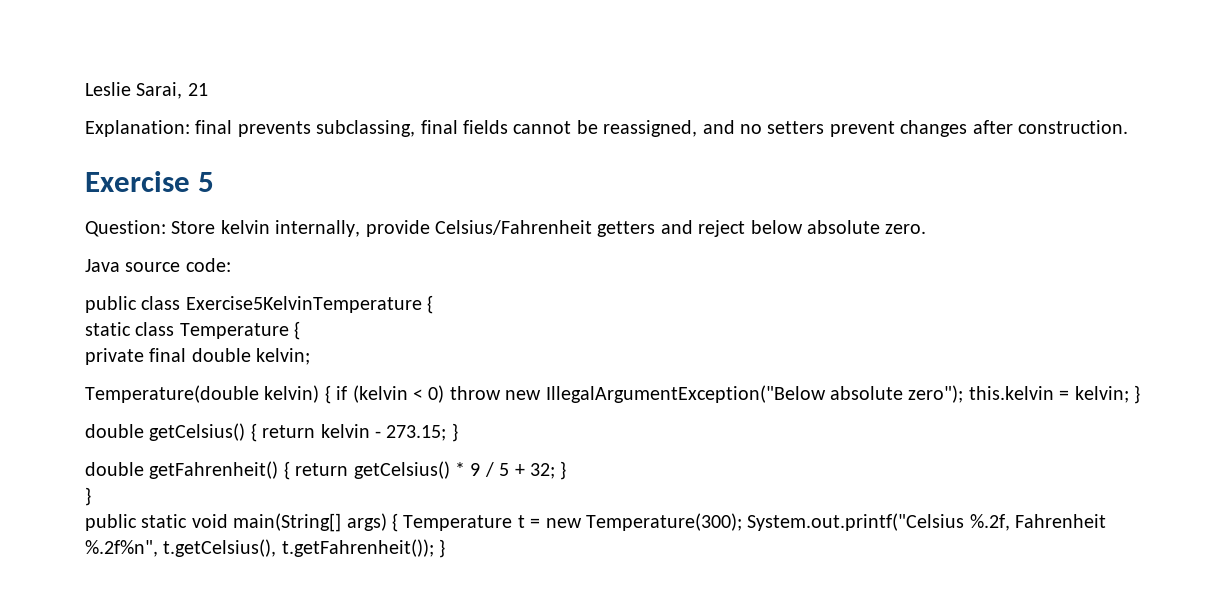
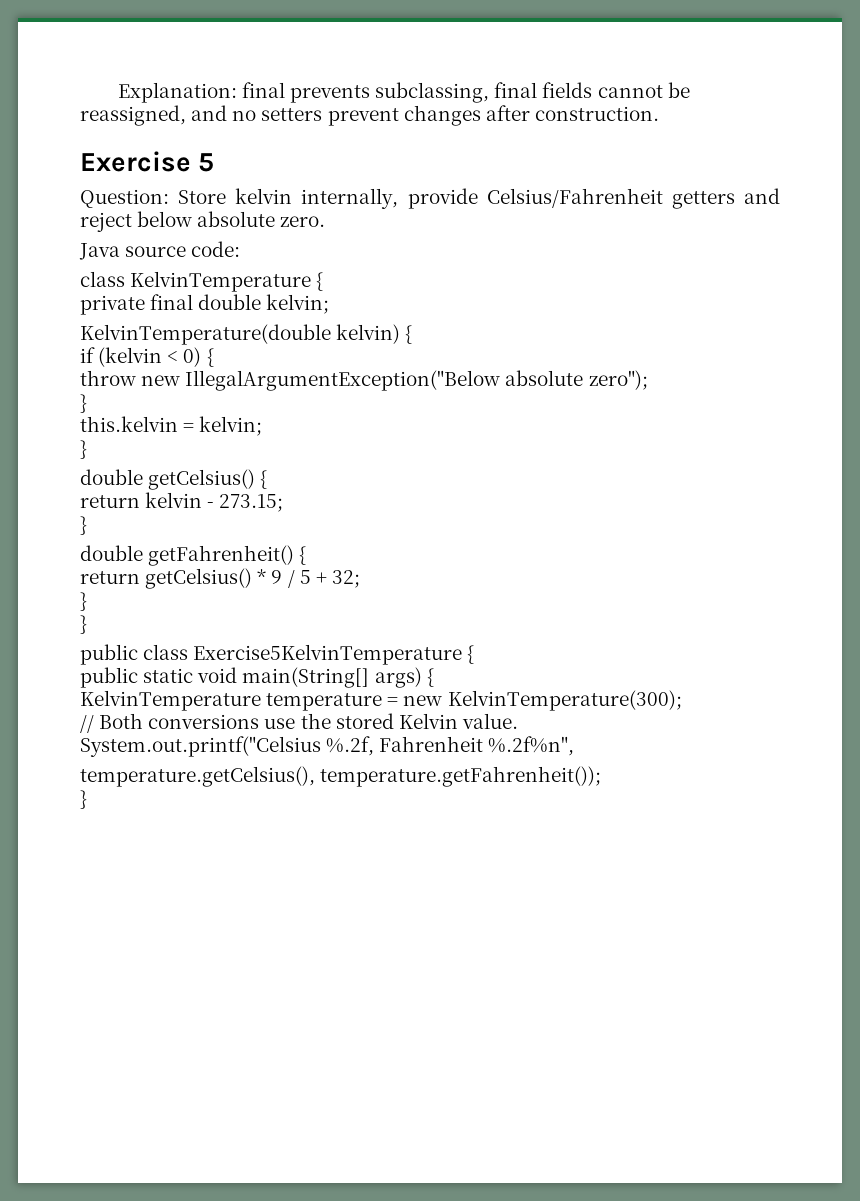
- Leslie Sarai, 21
- public class Exercise5KelvinTemperature {
- static class Temperature {
+ class KelvinTemperature {
- Temperature(double kelvin) { if (kelvin < 0) throw new IllegalArgumentException("Below absolute zero"); this.kelvin = kelvin; }
+ KelvinTemperature(double kelvin) {
+ if (kelvin < 0) {
+ throw new IllegalArgumentException("Below absolute zero");
+ }
+ this.kelvin = kelvin;
+ }
- double getCelsius() { return kelvin - 273.15; }
+ double getCelsius() {
+ return kelvin - 273.15;
+ }
- double getFahrenheit() { return getCelsius() * 9 / 5 + 32; }
+ double getFahrenheit() {
+ return getCelsius() * 9 / 5 + 32;
+ }
+ public class Exercise5KelvinTemperature {
- public static void main(String[] args) { Temperature t = new Temperature(300); System.out.printf("Celsius %.2f, Fahrenheit %.2f%n", t.getCelsius(), t.getFahrenheit()); }
+ public static void main(String[] args) {
+ KelvinTemperature temperature = new KelvinTemperature(300);
+ // Both conversions use the stored Kelvin value.
+ System.out.printf("Celsius %.2f, Fahrenheit %.2f%n",
+ temperature.getCelsius(), temperature.getFahrenheit());
+ }

